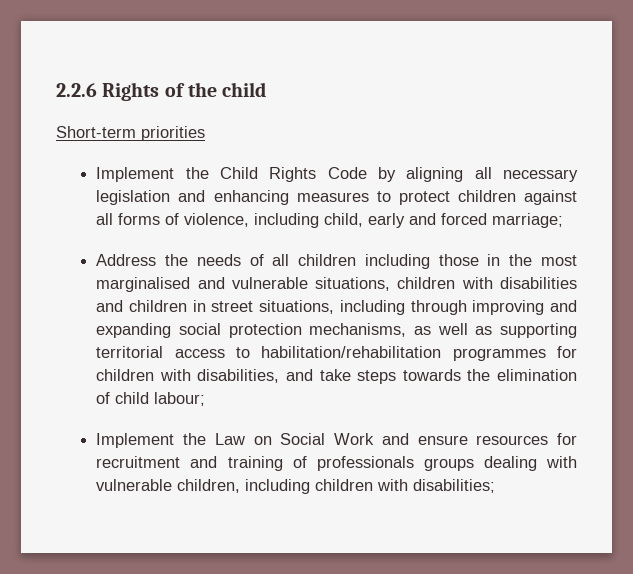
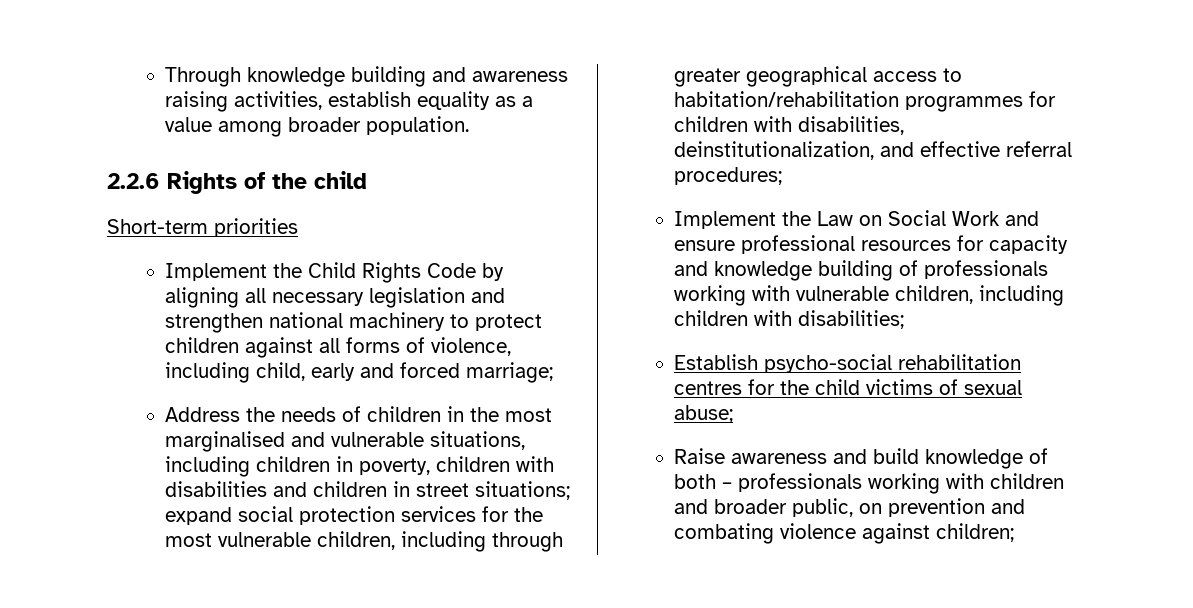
+ Through knowledge building and awareness raising activities, establish equality as a value among broader population.
- Implement the Child Rights Code by aligning all necessary legislation and enhancing measures to protect children against all forms of violence, including child, early and forced marriage;
+ Implement the Child Rights Code by aligning all necessary legislation and strengthen national machinery to protect children against all forms of violence, including child, early and forced marriage;
- Address the needs of all children including those in the most marginalised and vulnerable situations, children with disabilities and children in street situations, including through improving and expanding social protection mechanisms, as well as supporting territorial access to habilitation/rehabilitation programmes for children with disabilities, and take steps towards the elimination of child labour;
+ Address the needs of children in the most marginalised and vulnerable situations, including children in poverty, children with disabilities and children in street situations; expand social protection services for the most vulnerable children, including through greater geographical access to habitation/rehabilitation programmes for children with disabilities, deinstitutionalization, and effective referral procedures;
- Implement the Law on Social Work and ensure resources for recruitment and training of professionals groups dealing with vulnerable children, including children with disabilities;
+ Implement the Law on Social Work and ensure professional resources for capacity and knowledge building of professionals working with vulnerable children, including children with disabilities;
+ Establish psycho-social rehabilitation centres for the child victims of sexual abuse;
+ Raise awareness and build knowledge of both – professionals working with children and broader public, on prevention and combating violence against children;

